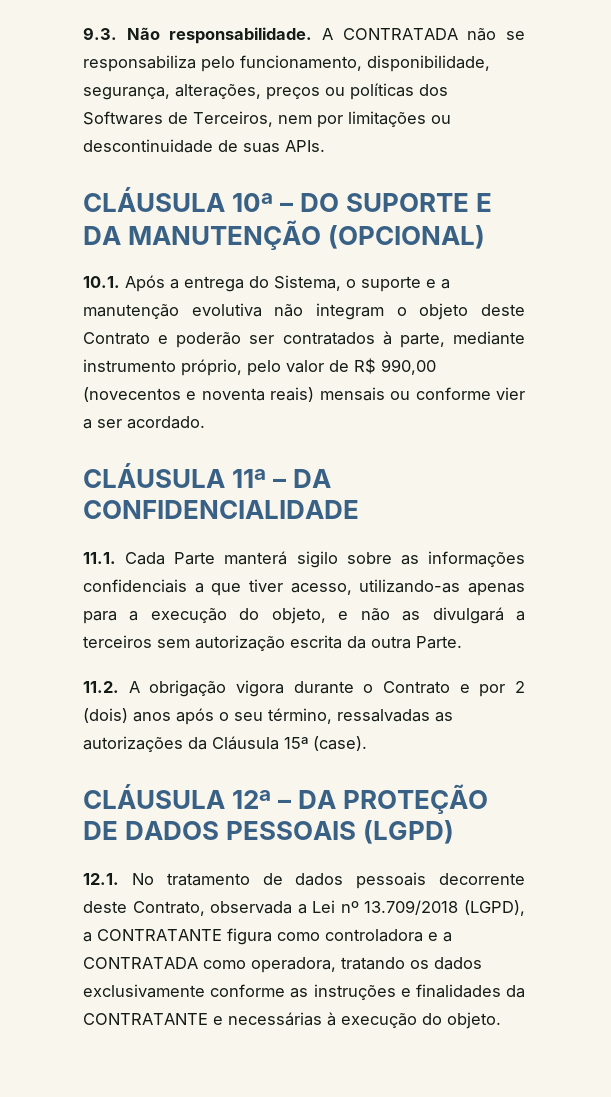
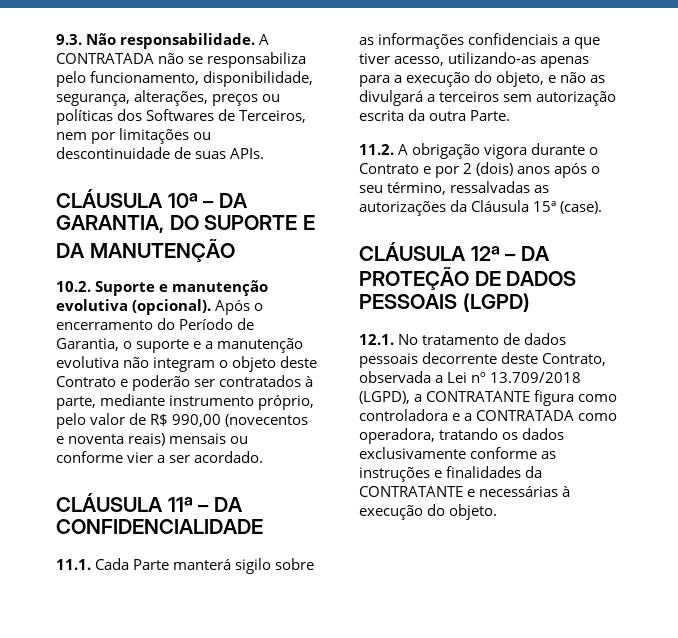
- CLÁUSULA 10ª – DO SUPORTE E DA MANUTENÇÃO (OPCIONAL)
- 10.1. Após a entrega do Sistema, o suporte e a manutenção evolutiva não integram o objeto deste Contrato e poderão ser contratados à parte, mediante instrumento próprio, pelo valor de R$ 990,00 (novecentos e noventa reais) mensais ou conforme vier a ser acordado.
+ CLÁUSULA 10ª – DA GARANTIA, DO SUPORTE E DA MANUTENÇÃO
+ 10.2. Suporte e manutenção evolutiva (opcional). Após o encerramento do Período de Garantia, o suporte e a manutenção evolutiva não integram o objeto deste Contrato e poderão ser contratados à parte, mediante instrumento próprio, pelo valor de R$ 990,00 (novecentos e noventa reais) mensais ou conforme vier a ser acordado.

